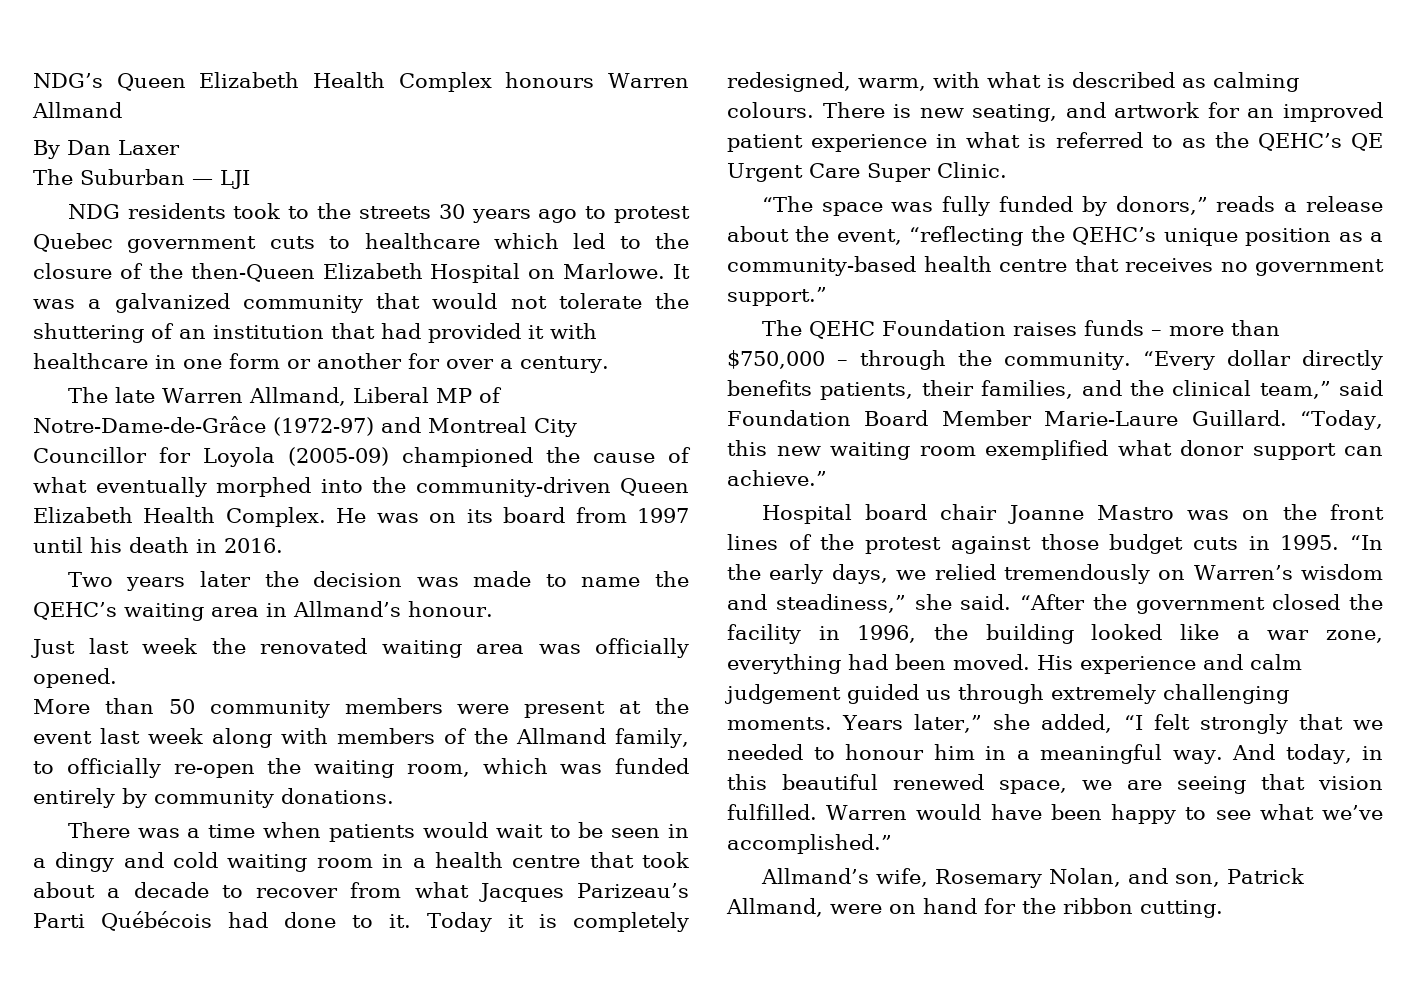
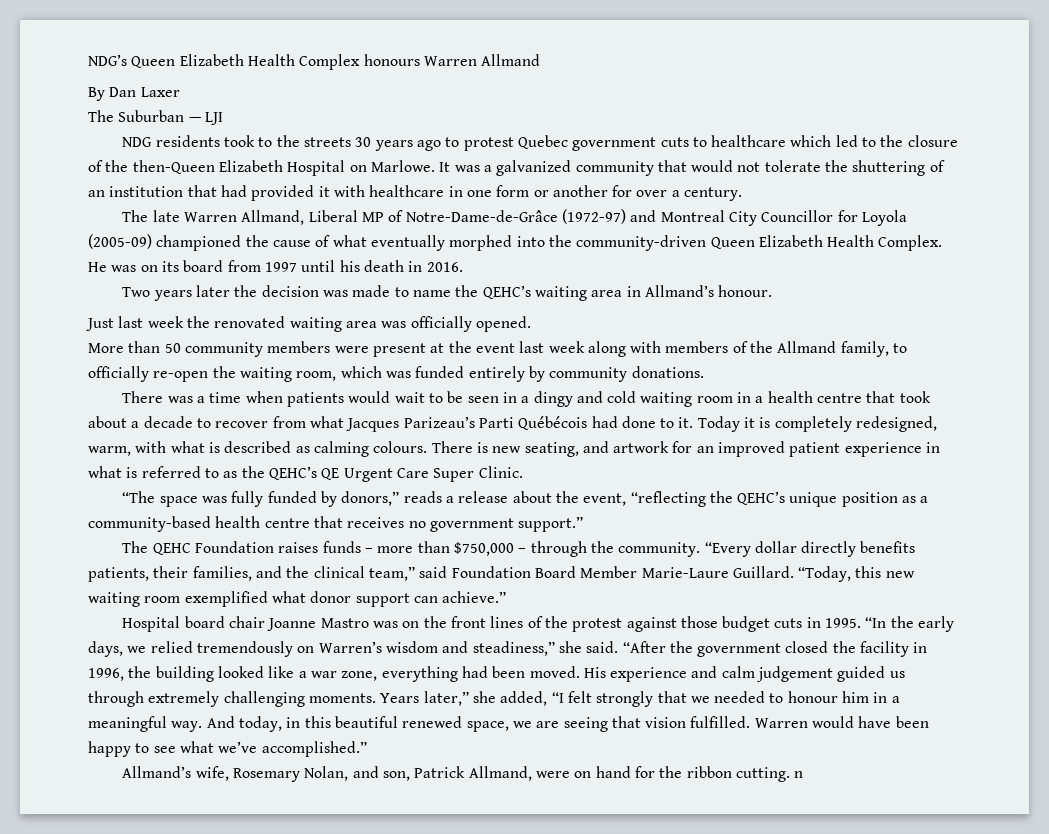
- Allmand’s wife, Rosemary Nolan, and son, Patrick Allmand, were on hand for the ribbon cutting.
+ Allmand’s wife, Rosemary Nolan, and son, Patrick Allmand, were on hand for the ribbon cutting. n

